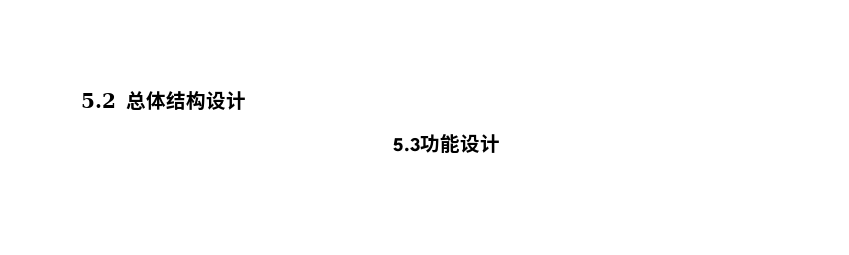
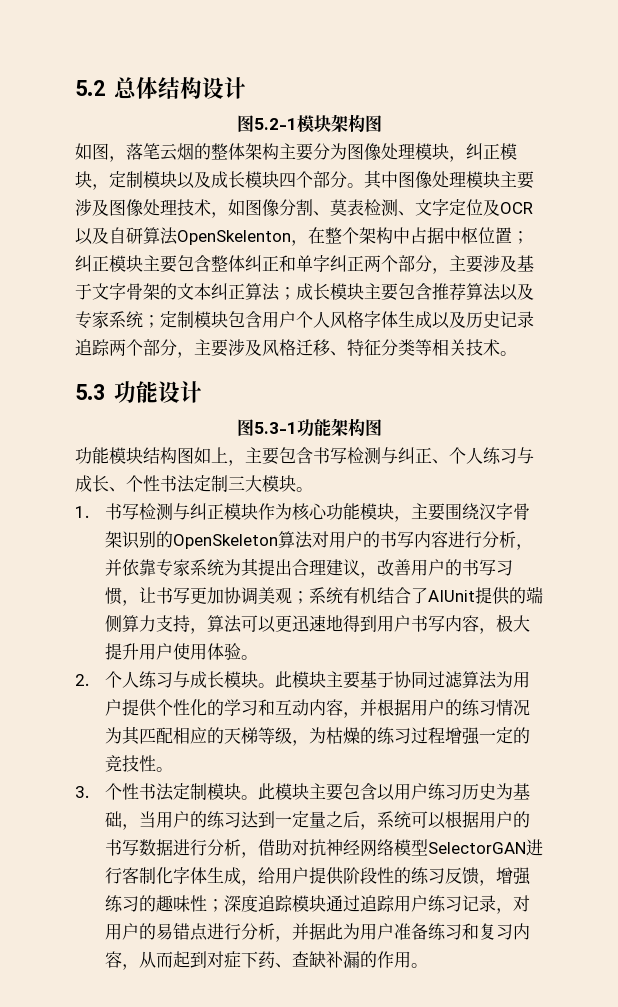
+ 图5.2-1模块架构图
+ 如图，落笔云烟的整体架构主要分为图像处理模块，纠正模块，定制模块以及成长模块四个部分。其中图像处理模块主要涉及图像处理技术，如图像分割、莫表检测、文字定位及OCR以及自研算法OpenSkelenton，在整个架构中占据中枢位置；纠正模块主要包含整体纠正和单字纠正两个部分，主要涉及基于文字骨架的文本纠正算法；成长模块主要包含推荐算法以及专家系统；定制模块包含用户个人风格字体生成以及历史记录追踪两个部分，主要涉及风格迁移、特征分类等相关技术。
  5.3功能设计
+ 图5.3-1功能架构图
+ 功能模块结构图如上，主要包含书写检测与纠正、个人练习与成长、个性书法定制三大模块。
+ 1.书写检测与纠正模块作为核心功能模块，主要围绕汉字骨架识别的OpenSkeleton算法对用户的书写内容进行分析，并依靠专家系统为其提出合理建议，改善用户的书写习惯，让书写更加协调美观；系统有机结合了AIUnit提供的端侧算力支持，算法可以更迅速地得到用户书写内容，极大提升用户使用体验。
+ 2.个人练习与成长模块。此模块主要基于协同过滤算法为用户提供个性化的学习和互动内容，并根据用户的练习情况为其匹配相应的天梯等级，为枯燥的练习过程增强一定的竞技性。
+ 3.个性书法定制模块。此模块主要包含以用户练习历史为基础，当用户的练习达到一定量之后，系统可以根据用户的书写数据进行分析，借助对抗神经网络模型SelectorGAN进行客制化字体生成，给用户提供阶段性的练习反馈，增强练习的趣味性；深度追踪模块通过追踪用户练习记录，对用户的易错点进行分析，并据此为用户准备练习和复习内容，从而起到对症下药、查缺补漏的作用。

